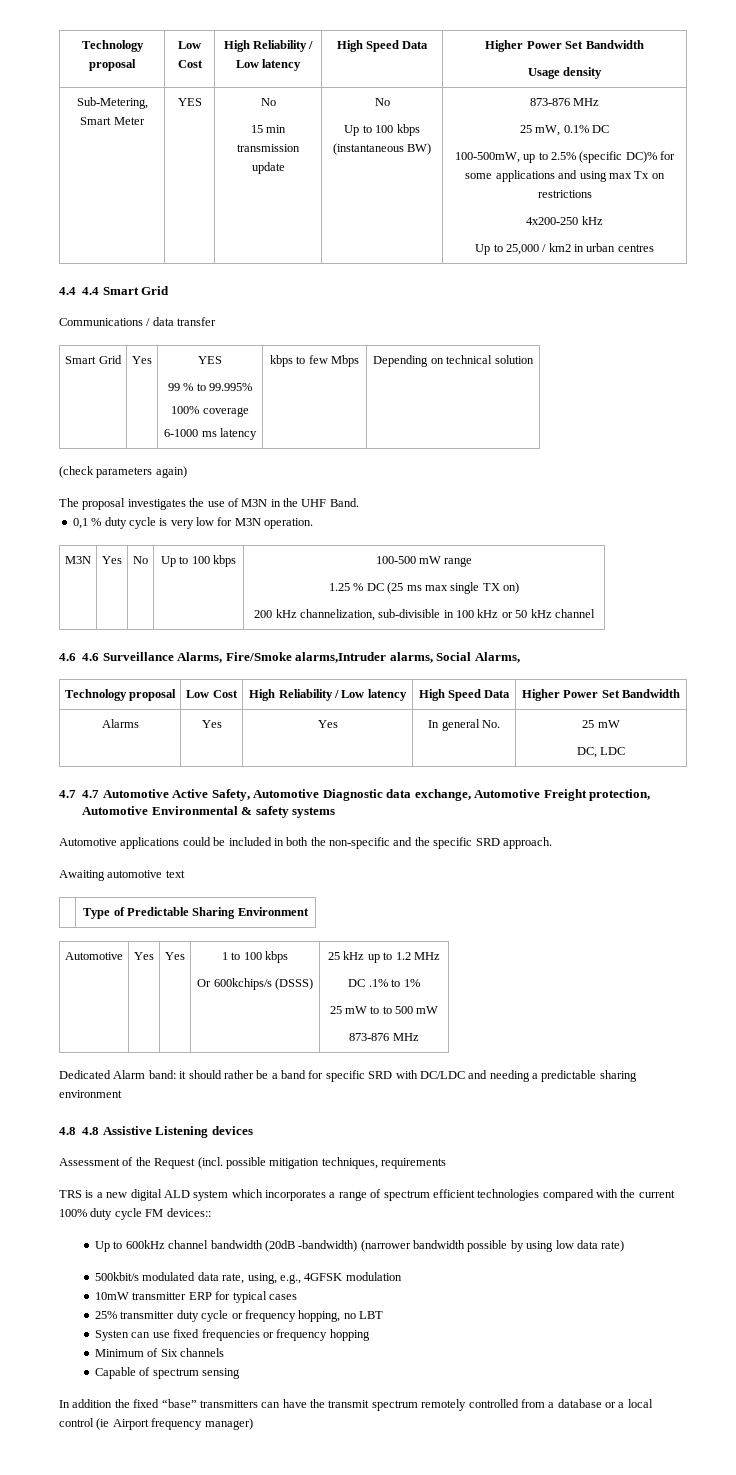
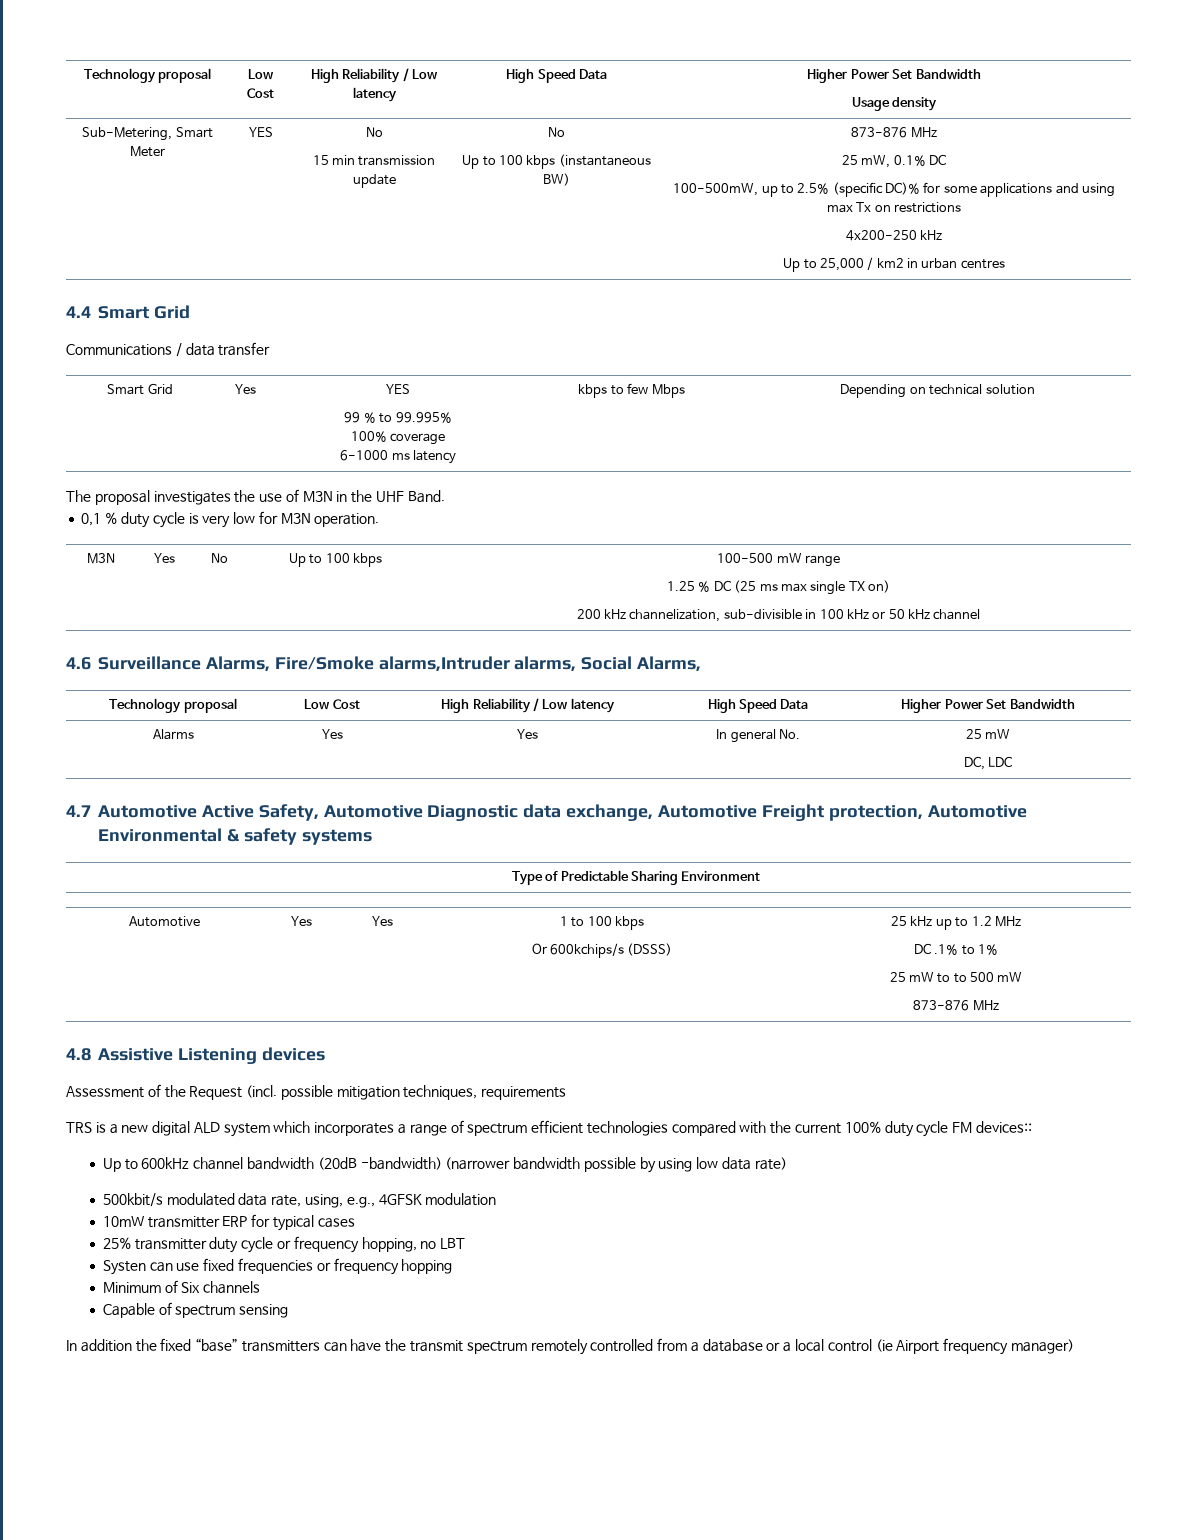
- 4.4 4.4 Smart Grid
+ 4.4 Smart Grid
- (check parameters again)
- 4.6 4.6 Surveillance Alarms, Fire/Smoke alarms,Intruder alarms, Social Alarms,
+ 4.6 Surveillance Alarms, Fire/Smoke alarms,Intruder alarms, Social Alarms,
- 4.7 4.7 Automotive Active Safety, Automotive Diagnostic data exchange, Automotive Freight protection, Automotive Environmental & safety systems
+ 4.7 Automotive Active Safety, Automotive Diagnostic data exchange, Automotive Freight protection, Automotive Environmental & safety systems
- Automotive applications could be included in both the non-specific and the specific SRD approach.
- Awaiting automotive text
- Dedicated Alarm band: it should rather be a band for specific SRD with DC/LDC and needing a predictable sharing environment
- 4.8 4.8 Assistive Listening devices
+ 4.8 Assistive Listening devices

